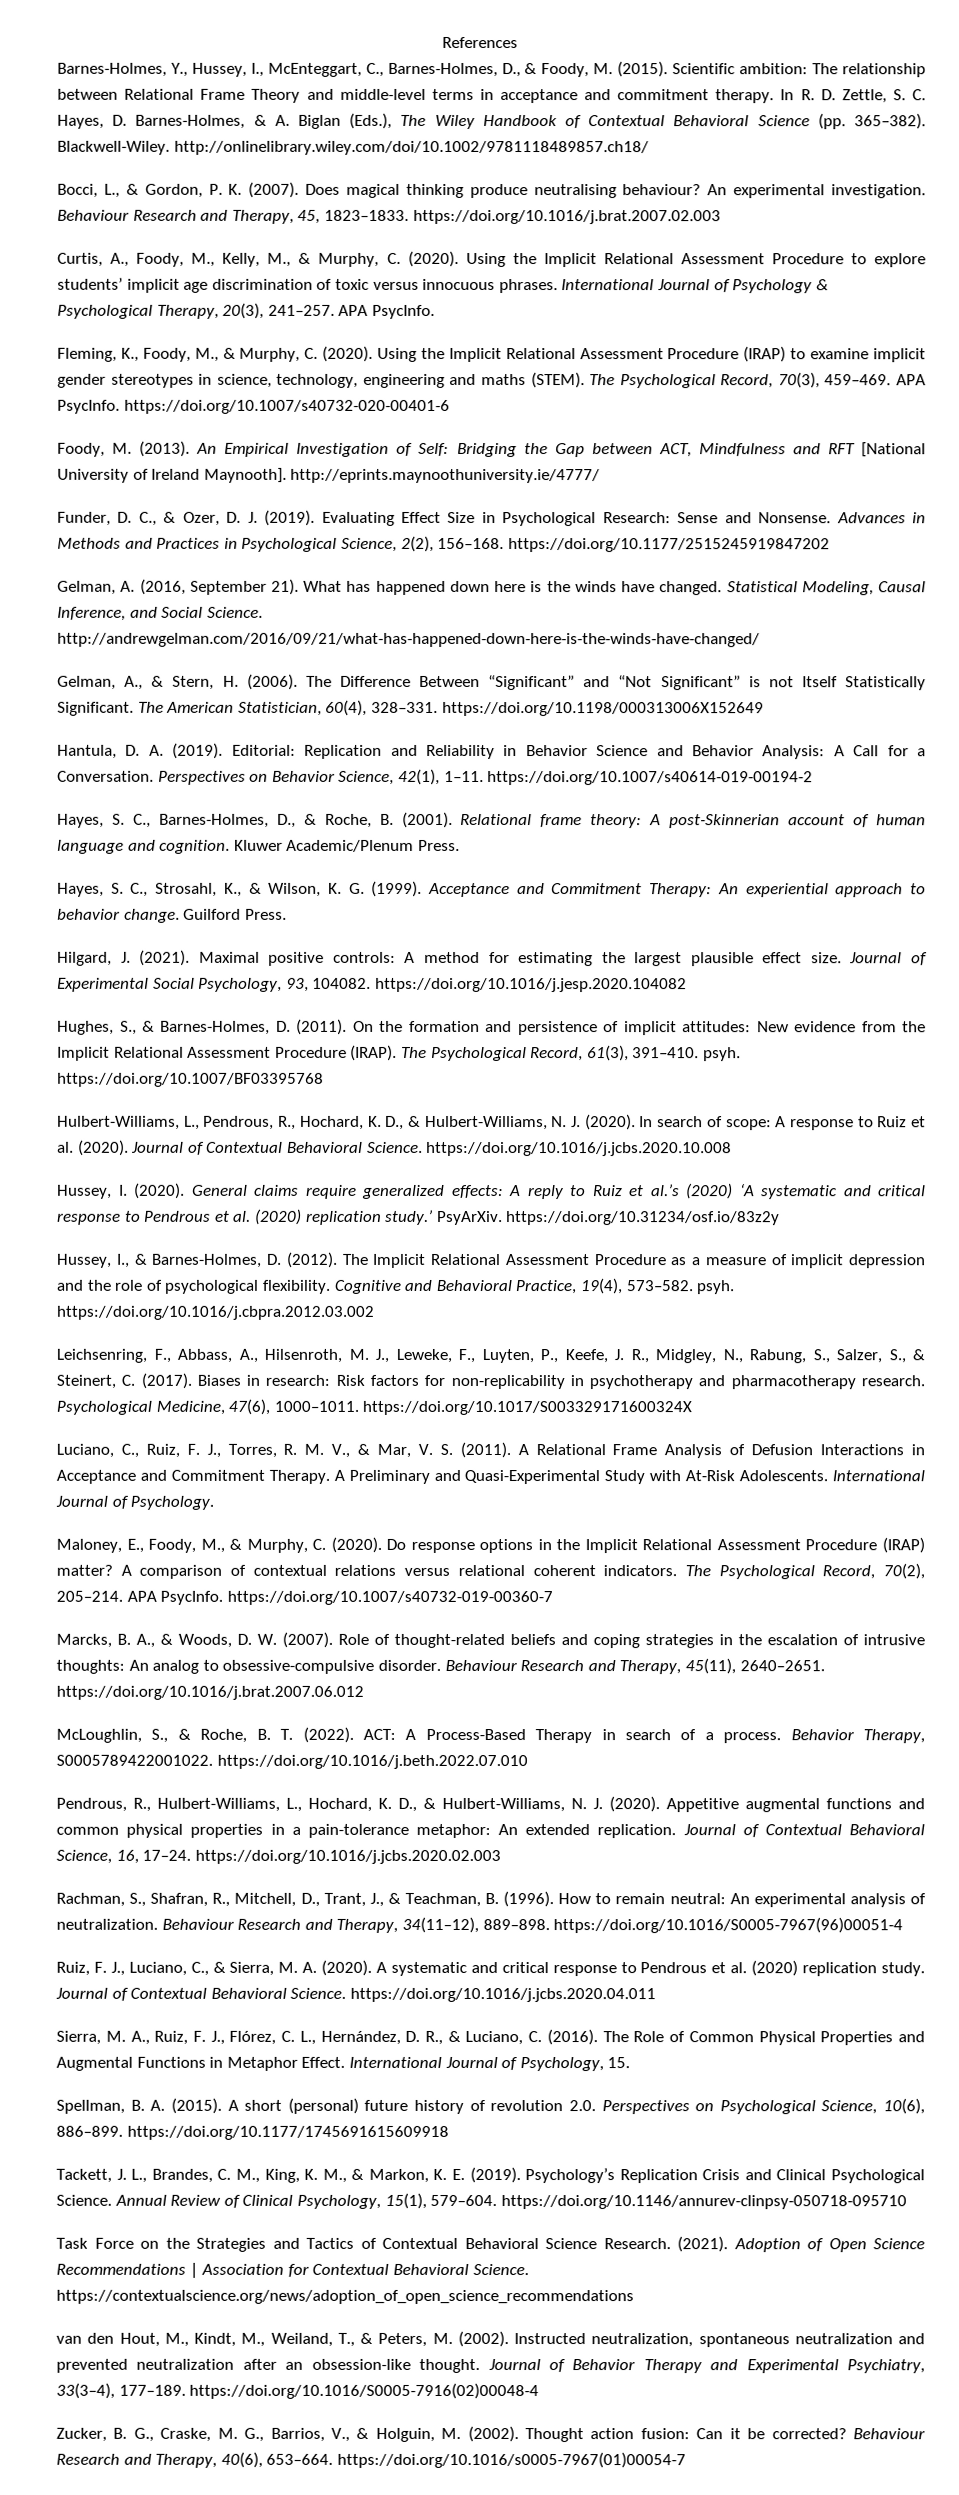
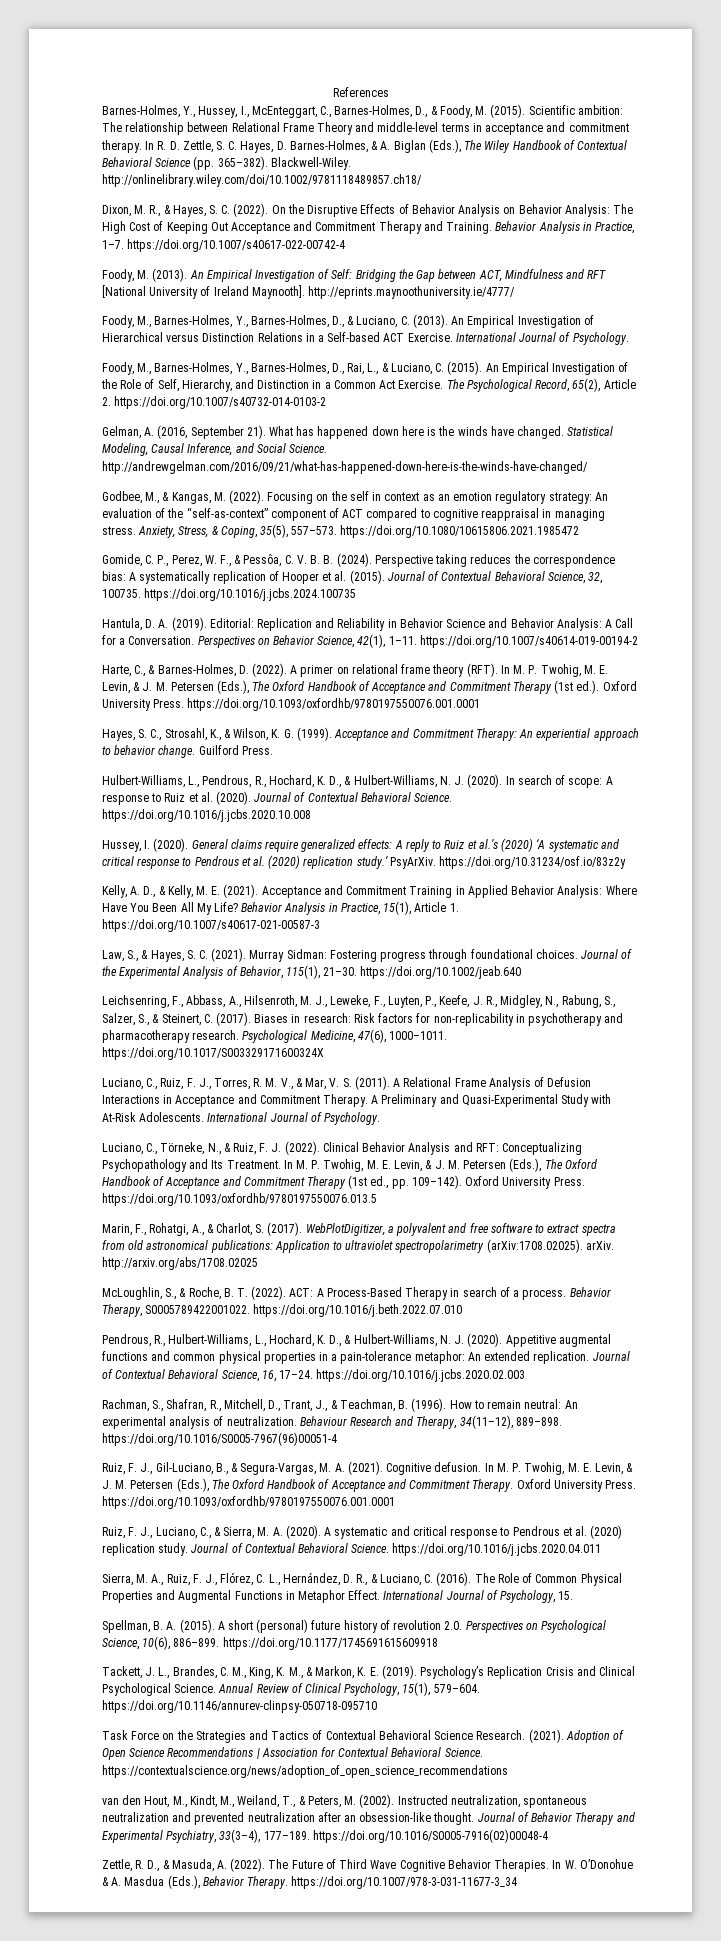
- Bocci, L., & Gordon, P. K. (2007). Does magical thinking produce neutralising behaviour? An experimental investigation. Behaviour Research and Therapy, 45, 1823–1833. https://doi.org/10.1016/j.brat.2007.02.003
- Curtis, A., Foody, M., Kelly, M., & Murphy, C. (2020). Using the Implicit Relational Assessment Procedure to explore students’ implicit age discrimination of toxic versus innocuous phrases. International Journal of Psychology & Psychological Therapy, 20(3), 241–257. APA PsycInfo.
- Fleming, K., Foody, M., & Murphy, C. (2020). Using the Implicit Relational Assessment Procedure (IRAP) to examine implicit gender stereotypes in science, technology, engineering and maths (STEM). The Psychological Record, 70(3), 459–469. APA PsycInfo. https://doi.org/10.1007/s40732-020-00401-6
+ Dixon, M. R., & Hayes, S. C. (2022). On the Disruptive Effects of Behavior Analysis on Behavior Analysis: The High Cost of Keeping Out Acceptance and Commitment Therapy and Training. Behavior Analysis in Practice, 1–7. https://doi.org/10.1007/s40617-022-00742-4
- Funder, D. C., & Ozer, D. J. (2019). Evaluating Effect Size in Psychological Research: Sense and Nonsense. Advances in Methods and Practices in Psychological Science, 2(2), 156–168. https://doi.org/10.1177/2515245919847202
+ Foody, M., Barnes-Holmes, Y., Barnes-Holmes, D., & Luciano, C. (2013). An Empirical Investigation of Hierarchical versus Distinction Relations in a Self-based ACT Exercise. International Journal of Psychology.
+ Foody, M., Barnes-Holmes, Y., Barnes-Holmes, D., Rai, L., & Luciano, C. (2015). An Empirical Investigation of the Role of Self, Hierarchy, and Distinction in a Common Act Exercise. The Psychological Record, 65(2), Article 2. https://doi.org/10.1007/s40732-014-0103-2
- Gelman, A., & Stern, H. (2006). The Difference Between “Significant” and “Not Significant” is not Itself Statistically Significant. The American Statistician, 60(4), 328–331. https://doi.org/10.1198/000313006X152649
+ Godbee, M., & Kangas, M. (2022). Focusing on the self in context as an emotion regulatory strategy: An evaluation of the “self-as-context” component of ACT compared to cognitive reappraisal in managing stress. Anxiety, Stress, & Coping, 35(5), 557–573. https://doi.org/10.1080/10615806.2021.1985472
+ Gomide, C. P., Perez, W. F., & Pessôa, C. V. B. B. (2024). Perspective taking reduces the correspondence bias: A systematically replication of Hooper et al. (2015). Journal of Contextual Behavioral Science, 32, 100735. https://doi.org/10.1016/j.jcbs.2024.100735
- Hayes, S. C., Barnes-Holmes, D., & Roche, B. (2001). Relational frame theory: A post-Skinnerian account of human language and cognition. Kluwer Academic/Plenum Press.
+ Harte, C., & Barnes-Holmes, D. (2022). A primer on relational frame theory (RFT). In M. P. Twohig, M. E. Levin, & J. M. Petersen (Eds.), The Oxford Handbook of Acceptance and Commitment Therapy (1st ed.). Oxford University Press. https://doi.org/10.1093/oxfordhb/9780197550076.001.0001
- Hilgard, J. (2021). Maximal positive controls: A method for estimating the largest plausible effect size. Journal of Experimental Social Psychology, 93, 104082. https://doi.org/10.1016/j.jesp.2020.104082
- Hughes, S., & Barnes-Holmes, D. (2011). On the formation and persistence of implicit attitudes: New evidence from the Implicit Relational Assessment Procedure (IRAP). The Psychological Record, 61(3), 391–410. psyh. https://doi.org/10.1007/BF03395768
- Hussey, I., & Barnes-Holmes, D. (2012). The Implicit Relational Assessment Procedure as a measure of implicit depression and the role of psychological flexibility. Cognitive and Behavioral Practice, 19(4), 573–582. psyh. https://doi.org/10.1016/j.cbpra.2012.03.002
+ Kelly, A. D., & Kelly, M. E. (2021). Acceptance and Commitment Training in Applied Behavior Analysis: Where Have You Been All My Life? Behavior Analysis in Practice, 15(1), Article 1. https://doi.org/10.1007/s40617-021-00587-3
+ Law, S., & Hayes, S. C. (2021). Murray Sidman: Fostering progress through foundational choices. Journal of the Experimental Analysis of Behavior, 115(1), 21–30. https://doi.org/10.1002/jeab.640
- Maloney, E., Foody, M., & Murphy, C. (2020). Do response options in the Implicit Relational Assessment Procedure (IRAP) matter? A comparison of contextual relations versus relational coherent indicators. The Psychological Record, 70(2), 205–214. APA PsycInfo. https://doi.org/10.1007/s40732-019-00360-7
- Marcks, B. A., & Woods, D. W. (2007). Role of thought-related beliefs and coping strategies in the escalation of intrusive thoughts: An analog to obsessive-compulsive disorder. Behaviour Research and Therapy, 45(11), 2640–2651. https://doi.org/10.1016/j.brat.2007.06.012
+ Luciano, C., Törneke, N., & Ruiz, F. J. (2022). Clinical Behavior Analysis and RFT: Conceptualizing Psychopathology and Its Treatment. In M. P. Twohig, M. E. Levin, & J. M. Petersen (Eds.), The Oxford Handbook of Acceptance and Commitment Therapy (1st ed., pp. 109–142). Oxford University Press. https://doi.org/10.1093/oxfordhb/9780197550076.013.5
+ Marin, F., Rohatgi, A., & Charlot, S. (2017). WebPlotDigitizer, a polyvalent and free software to extract spectra from old astronomical publications: Application to ultraviolet spectropolarimetry (arXiv:1708.02025). arXiv. http://arxiv.org/abs/1708.02025
+ Ruiz, F. J., Gil-Luciano, B., & Segura-Vargas, M. A. (2021). Cognitive defusion. In M. P. Twohig, M. E. Levin, & J. M. Petersen (Eds.), The Oxford Handbook of Acceptance and Commitment Therapy. Oxford University Press. https://doi.org/10.1093/oxfordhb/9780197550076.001.0001
- Zucker, B. G., Craske, M. G., Barrios, V., & Holguin, M. (2002). Thought action fusion: Can it be corrected? Behaviour Research and Therapy, 40(6), 653–664. https://doi.org/10.1016/s0005-7967(01)00054-7
+ Zettle, R. D., & Masuda, A. (2022). The Future of Third Wave Cognitive Behavior Therapies. In W. O’Donohue & A. Masdua (Eds.), Behavior Therapy. https://doi.org/10.1007/978-3-031-11677-3_34

